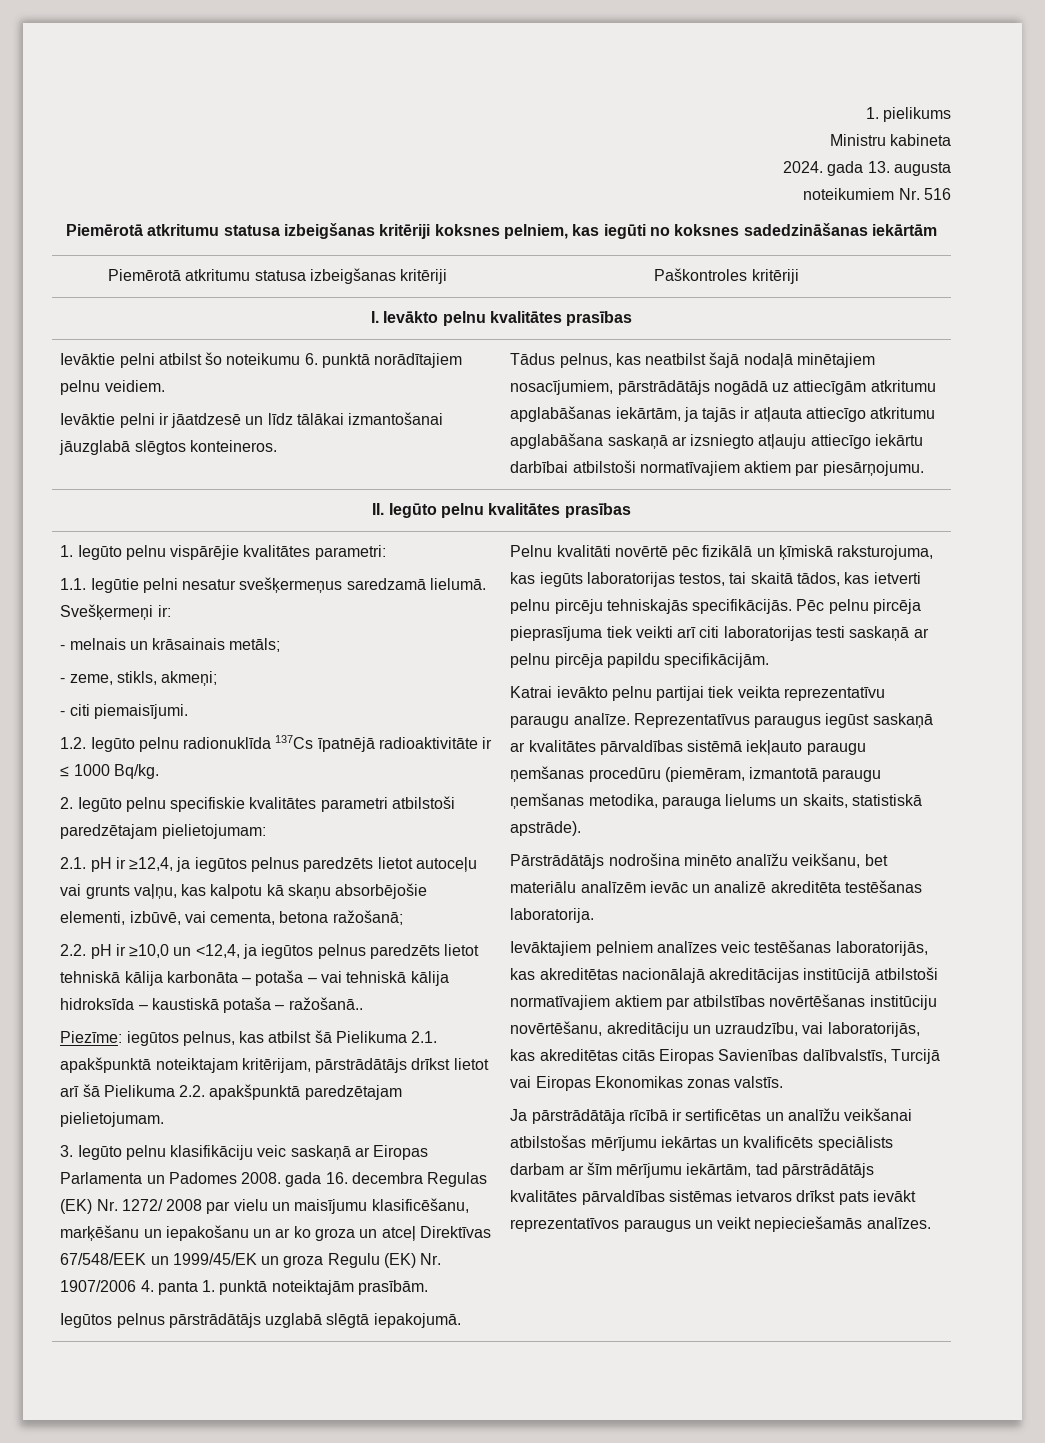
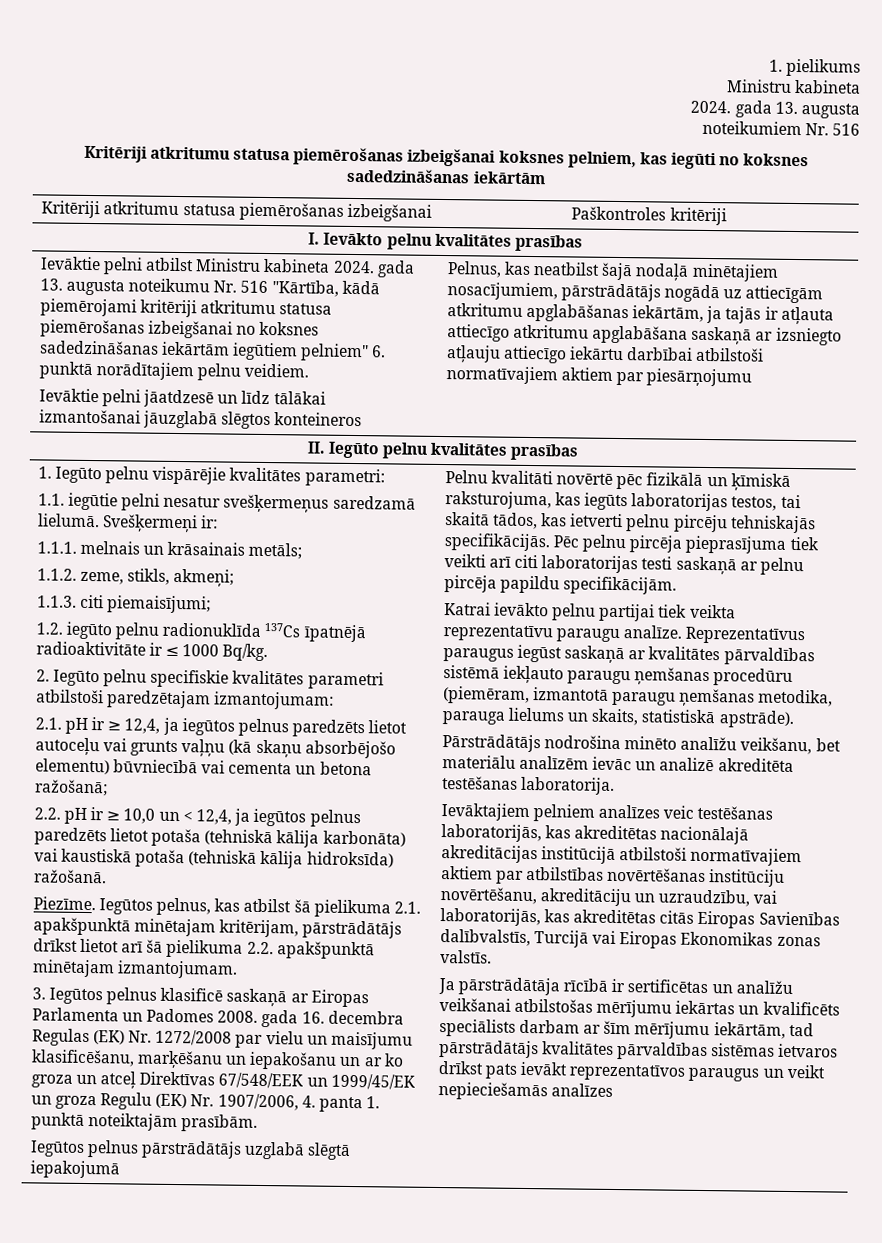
- Piemērotā atkritumu statusa izbeigšanas kritēriji koksnes pelniem, kas iegūti no koksnes sadedzināšanas iekārtām
+ Kritēriji atkritumu statusa piemērošanas izbeigšanai koksnes pelniem, kas iegūti no koksnes sadedzināšanas iekārtām
- Piemērotā atkritumu statusa izbeigšanas kritēriji | Paškontroles kritēriji
+ Kritēriji atkritumu statusa piemērošanas izbeigšanai | Paškontroles kritēriji
- Ievāktie pelni atbilst šo noteikumu 6. punktā norādītajiem pelnu veidiem.
+ Ievāktie pelni atbilst Ministru kabineta 2024. gada 13. augusta noteikumu Nr. 516 "Kārtība, kādā piemērojami kritēriji atkritumu statusa piemērošanas izbeigšanai no koksnes sadedzināšanas iekārtām iegūtiem pelniem" 6. punktā norādītajiem pelnu veidiem.
- Ievāktie pelni ir jāatdzesē un līdz tālākai izmantošanai jāuzglabā slēgtos konteineros. | Tādus pelnus, kas neatbilst šajā nodaļā minētajiem nosacījumiem, pārstrādātājs nogādā uz attiecīgām atkritumu apglabāšanas iekārtām, ja tajās ir atļauta attiecīgo atkritumu apglabāšana saskaņā ar izsniegto atļauju attiecīgo iekārtu darbībai atbilstoši normatīvajiem aktiem par piesārņojumu.
+ Ievāktie pelni jāatdzesē un līdz tālākai izmantošanai jāuzglabā slēgtos konteineros | Pelnus, kas neatbilst šajā nodaļā minētajiem nosacījumiem, pārstrādātājs nogādā uz attiecīgām atkritumu apglabāšanas iekārtām, ja tajās ir atļauta attiecīgo atkritumu apglabāšana saskaņā ar izsniegto atļauju attiecīgo iekārtu darbībai atbilstoši normatīvajiem aktiem par piesārņojumu
- 1.1. Iegūtie pelni nesatur svešķermeņus saredzamā lielumā.
+ 1.1. iegūtie pelni nesatur svešķermeņus saredzamā lielumā.
- - melnais un krāsainais metāls;
+ 1.1.1. melnais un krāsainais metāls;
- - zeme, stikls, akmeņi;
+ 1.1.2. zeme, stikls, akmeņi;
- - citi piemaisījumi.
+ 1.1.3. citi piemaisījumi;
- 1.2. Iegūto pelnu radionuklīda 137Cs īpatnējā radioaktivitāte ir ≤ 1000 Bq/kg.
+ 1.2. iegūto pelnu radionuklīda 137Cs īpatnējā radioaktivitāte ir ≤ 1000 Bq/kg.
- 2. Iegūto pelnu specifiskie kvalitātes parametri atbilstoši paredzētajam pielietojumam:
+ 2. Iegūto pelnu specifiskie kvalitātes parametri atbilstoši paredzētajam izmantojumam:
- 2.1. pH ir ≥12,4, ja iegūtos pelnus paredzēts lietot autoceļu vai grunts vaļņu, kas kalpotu kā skaņu absorbējošie elementi, izbūvē, vai cementa, betona ražošanā;
+ 2.1. pH ir ≥ 12,4, ja iegūtos pelnus paredzēts lietot autoceļu vai grunts vaļņu (kā skaņu absorbējošo elementu) būvniecībā vai cementa un betona ražošanā;
- 2.2. pH ir ≥10,0 un <12,4, ja iegūtos pelnus paredzēts lietot tehniskā kālija karbonāta – potaša – vai tehniskā kālija hidroksīda – kaustiskā potaša – ražošanā..
- Piezīme: iegūtos pelnus, kas atbilst šā Pielikuma 2.1. apakšpunktā noteiktajam kritērijam, pārstrādātājs drīkst lietot arī šā Pielikuma 2.2. apakšpunktā paredzētajam pielietojumam.
+ 2.2. pH ir ≥ 10,0 un < 12,4, ja iegūtos pelnus paredzēts lietot potaša (tehniskā kālija karbonāta) vai kaustiskā potaša (tehniskā kālija hidroksīda) ražošanā.
+ Piezīme. Iegūtos pelnus, kas atbilst šā pielikuma 2.1. apakšpunktā minētajam kritērijam, pārstrādātājs drīkst lietot arī šā pielikuma 2.2. apakšpunktā minētajam izmantojumam.
- 3. Iegūto pelnu klasifikāciju veic saskaņā ar Eiropas Parlamenta un Padomes 2008. gada 16. decembra Regulas (EK) Nr. 1272/ 2008 par vielu un maisījumu klasificēšanu, marķēšanu un iepakošanu un ar ko groza un atceļ Direktīvas 67/548/EEK un 1999/45/EK un groza Regulu (EK) Nr. 1907/2006 4. panta 1. punktā noteiktajām prasībām.
+ 3. Iegūtos pelnus klasificē saskaņā ar Eiropas Parlamenta un Padomes 2008. gada 16. decembra Regulas (EK) Nr. 1272/2008 par vielu un maisījumu klasificēšanu, marķēšanu un iepakošanu un ar ko groza un atceļ Direktīvas 67/548/EEK un 1999/45/EK un groza Regulu (EK) Nr. 1907/2006, 4. panta 1. punktā noteiktajām prasībām.
- Iegūtos pelnus pārstrādātājs uzglabā slēgtā iepakojumā.
+ Iegūtos pelnus pārstrādātājs uzglabā slēgtā iepakojumā
- Ja pārstrādātāja rīcībā ir sertificētas un analīžu veikšanai atbilstošas mērījumu iekārtas un kvalificēts speciālists darbam ar šīm mērījumu iekārtām, tad pārstrādātājs kvalitātes pārvaldības sistēmas ietvaros drīkst pats ievākt reprezentatīvos paraugus un veikt nepieciešamās analīzes.
+ Ja pārstrādātāja rīcībā ir sertificētas un analīžu veikšanai atbilstošas mērījumu iekārtas un kvalificēts speciālists darbam ar šīm mērījumu iekārtām, tad pārstrādātājs kvalitātes pārvaldības sistēmas ietvaros drīkst pats ievākt reprezentatīvos paraugus un veikt nepieciešamās analīzes

